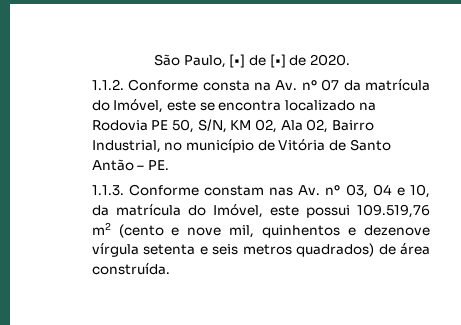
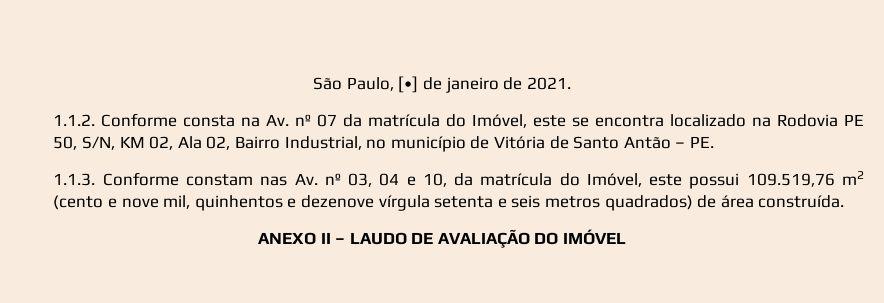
- São Paulo, [•] de [•] de 2020.
+ São Paulo, [•] de janeiro de 2021.
+ ANEXO II – LAUDO DE AVALIAÇÃO DO IMÓVEL

